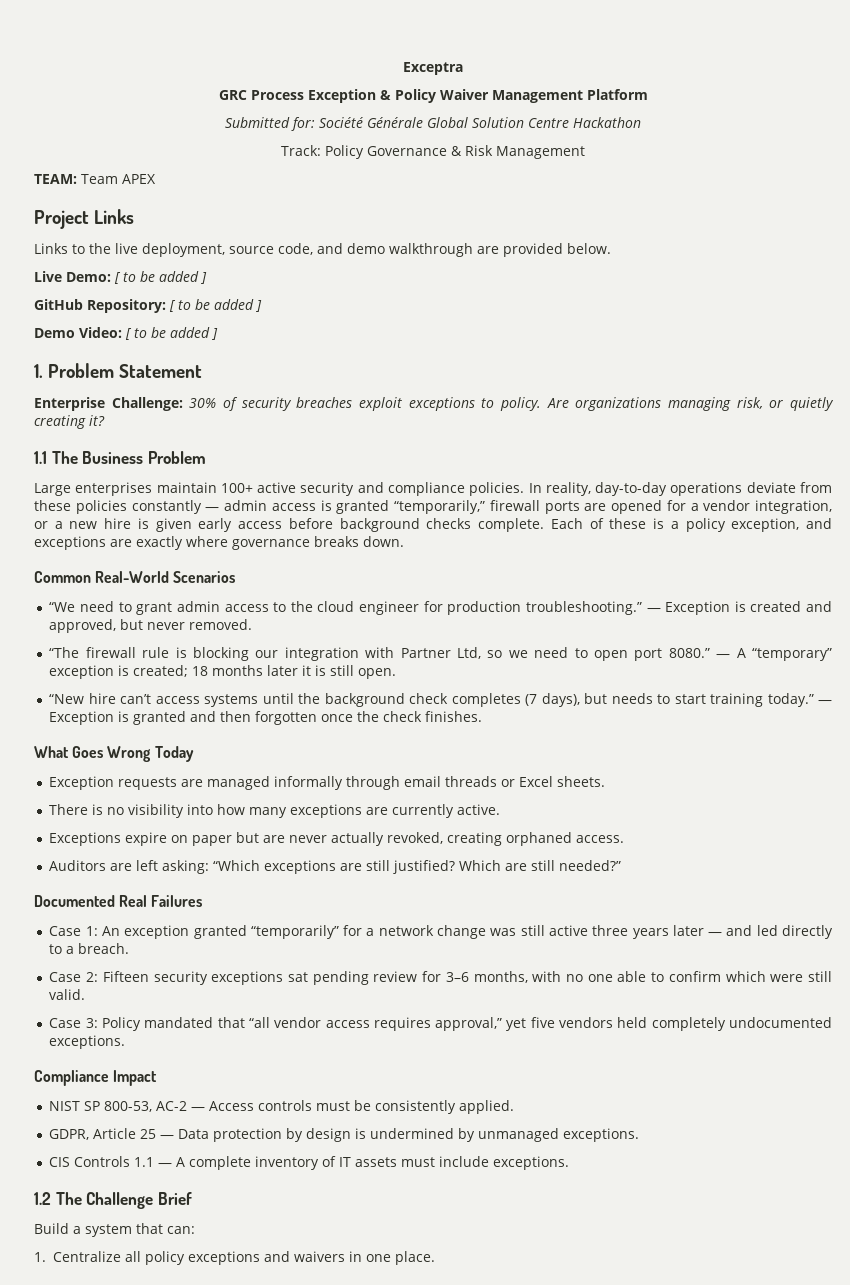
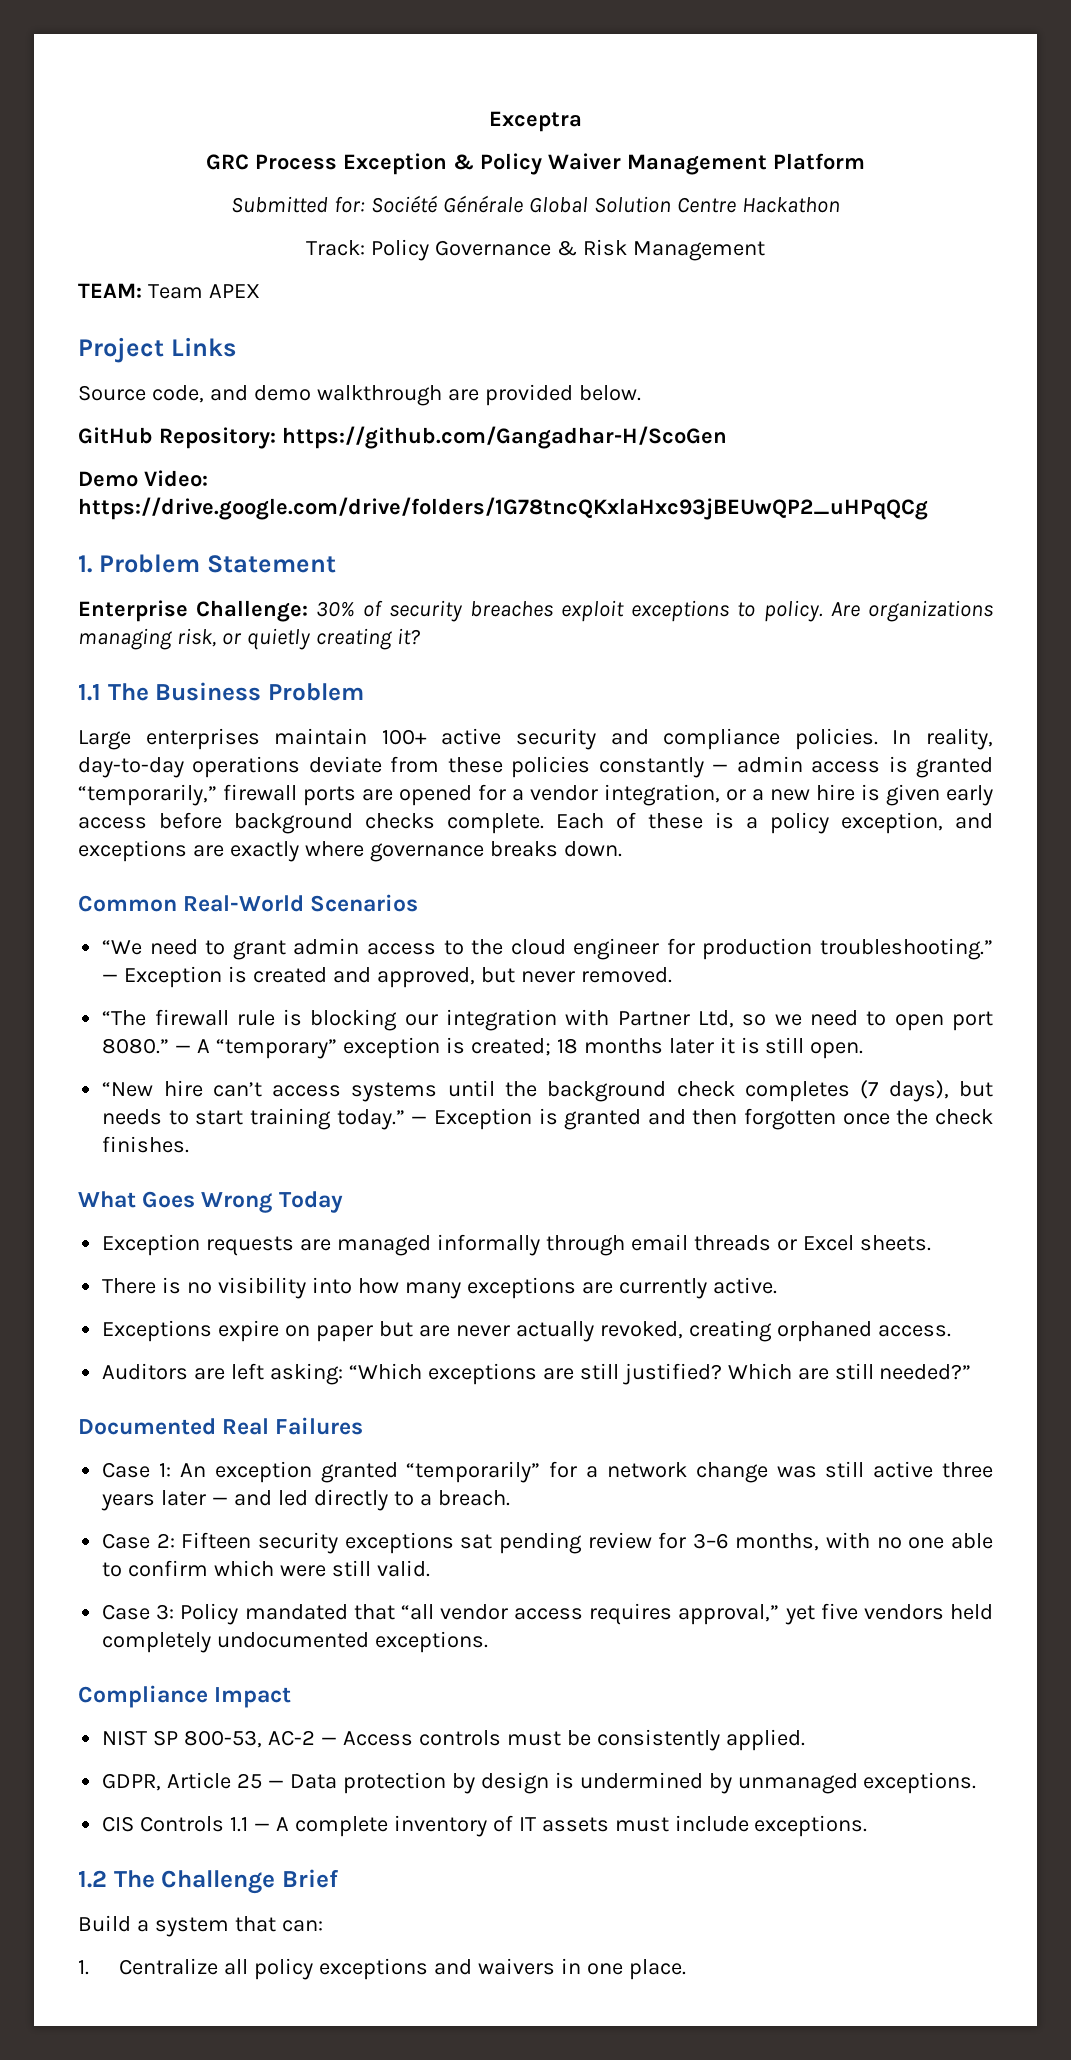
- Links to the live deployment, source code, and demo walkthrough are provided below.
+ Source code, and demo walkthrough are provided below.
- Live Demo: [ to be added ]
- GitHub Repository: [ to be added ]
- Demo Video: [ to be added ]
+ GitHub Repository: https://github.com/Gangadhar-H/ScoGen
+ Demo Video: https://drive.google.com/drive/folders/1G78tncQKxlaHxc93jBEUwQP2_uHPqQCg

